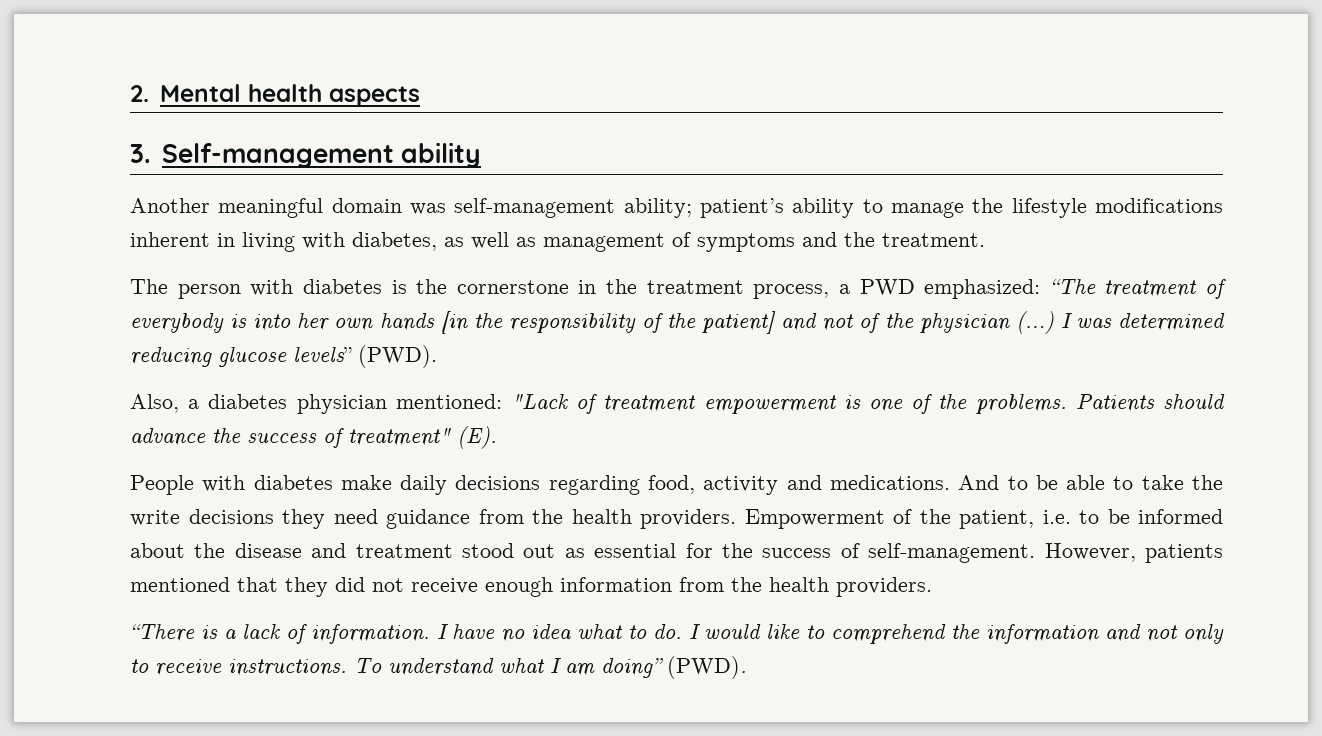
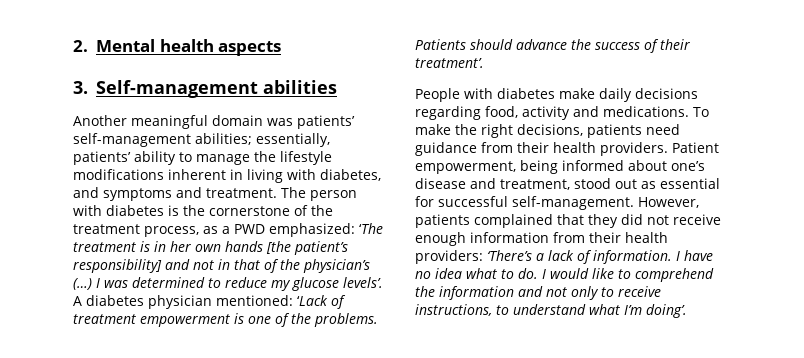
- 3. Self-management ability
+ 3. Self-management abilities
- Another meaningful domain was self-management ability; patient’s ability to manage the lifestyle modifications inherent in living with diabetes, as well as management of symptoms and the treatment.
- The person with diabetes is the cornerstone in the treatment process, a PWD emphasized: “The treatment of everybody is into her own hands [in the responsibility of the patient] and not of the physician (…) I was determined reducing glucose levels” (PWD).
- Also, a diabetes physician mentioned: "Lack of treatment empowerment is one of the problems.
+ Another meaningful domain was patients’ self-management abilities; essentially, patients’ ability to manage the lifestyle modifications inherent in living with diabetes, and symptoms and treatment. The person with diabetes is the cornerstone of the treatment process, as a PWD emphasized: ‘The treatment is in her own hands [the patient’s responsibility] and not in that of the physician’s (…) I was determined to reduce my glucose levels’. A diabetes physician mentioned: ‘Lack of treatment empowerment is one of the problems.
- Patients should advance the success of treatment" (E).
+ Patients should advance the success of their treatment’.
- And to be able to take the write decisions they need guidance from the health providers. Empowerment of the patient, i.e. to be informed about the disease and treatment stood out as essential for the success of self-management.
+ To make the right decisions, patients need guidance from their health providers. Patient empowerment, being informed about one’s disease and treatment, stood out as essential for successful self-management.
- However, patients mentioned that they did not receive enough information from the health providers.
- “There is a lack of information.
+ However, patients complained that they did not receive enough information from their health providers: ‘There’s a lack of information.
- I would like to comprehend the information and not only to receive instructions. To understand what I am doing” (PWD).
+ I would like to comprehend the information and not only to receive instructions, to understand what I’m doing’.

